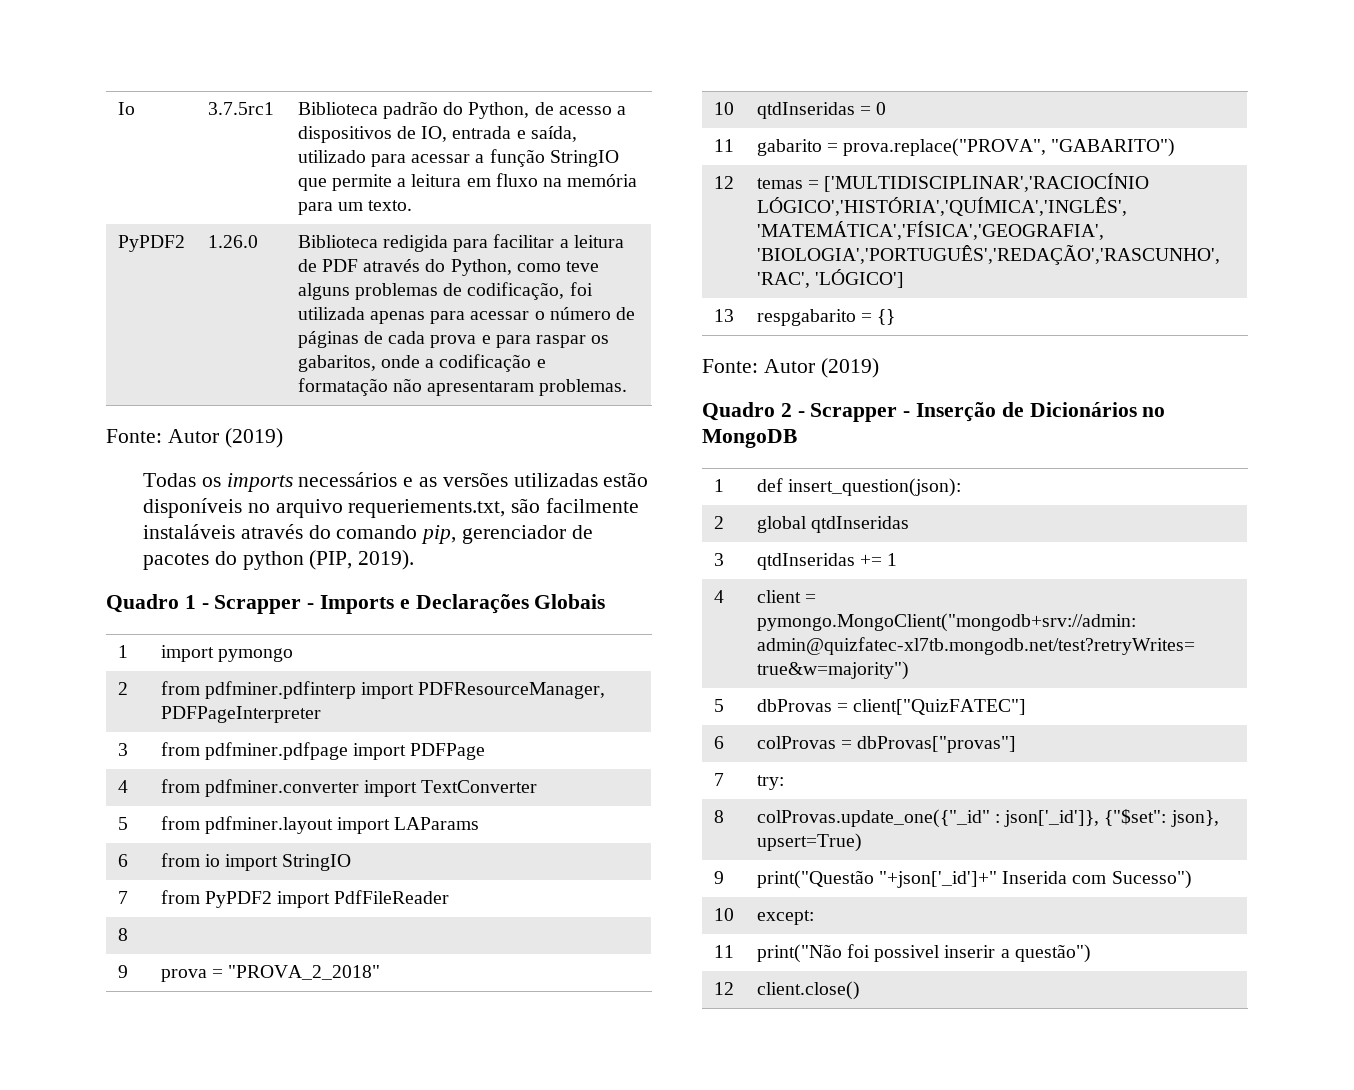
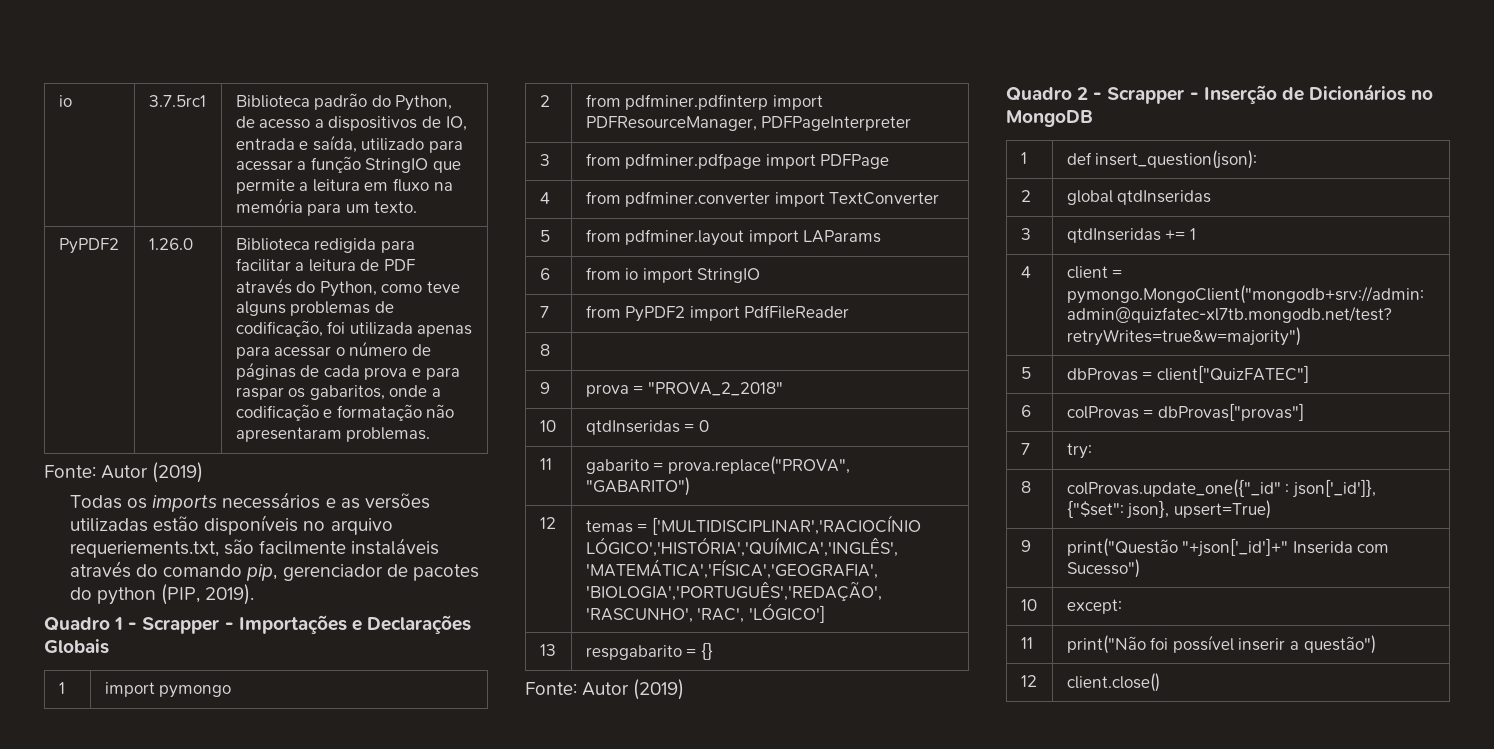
- Io | 3.7.5rc1 | Biblioteca padrão do Python, de acesso a dispositivos de IO, entrada e saída, utilizado para acessar a função StringIO que permite a leitura em fluxo na memória para um texto.
+ io | 3.7.5rc1 | Biblioteca padrão do Python, de acesso a dispositivos de IO, entrada e saída, utilizado para acessar a função StringIO que permite a leitura em fluxo na memória para um texto.
- Quadro 1 - Scrapper - Imports e Declarações Globais
+ Quadro 1 - Scrapper - Importações e Declarações Globais
- 11 | print("Não foi possivel inserir a questão")
+ 11 | print("Não foi possível inserir a questão")

